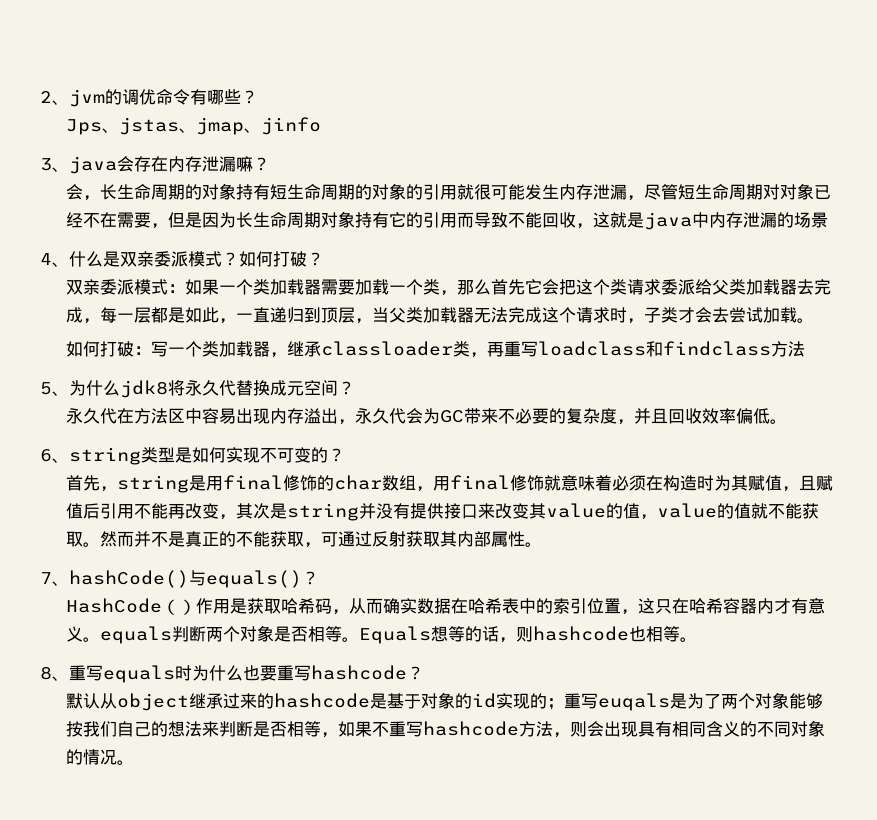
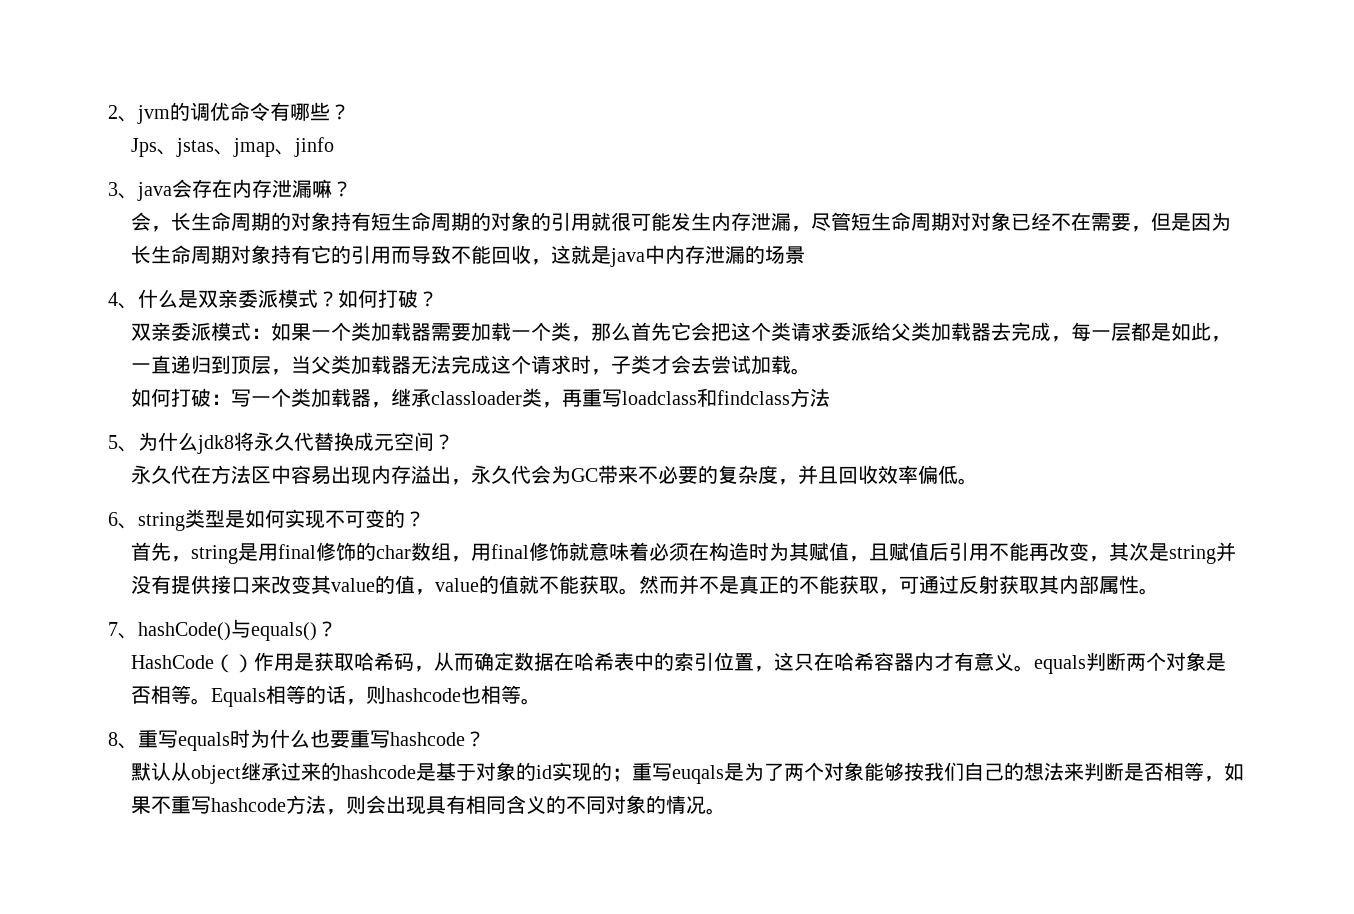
- HashCode（）作用是获取哈希码，从而确实数据在哈希表中的索引位置，这只在哈希容器内才有意义。equals判断两个对象是否相等。
+ HashCode（）作用是获取哈希码，从而确定数据在哈希表中的索引位置，这只在哈希容器内才有意义。equals判断两个对象是否相等。
- Equals想等的话，则hashcode也相等。
+ Equals相等的话，则hashcode也相等。

